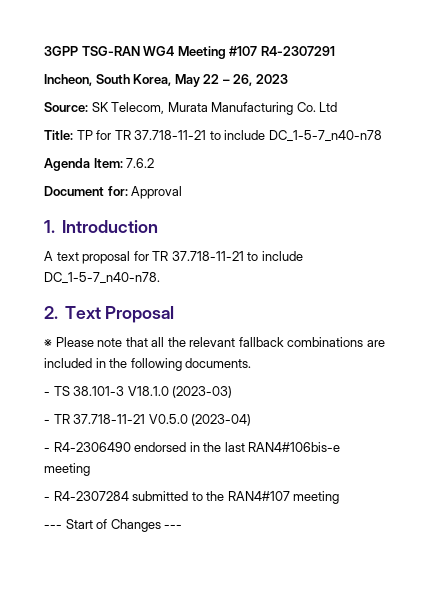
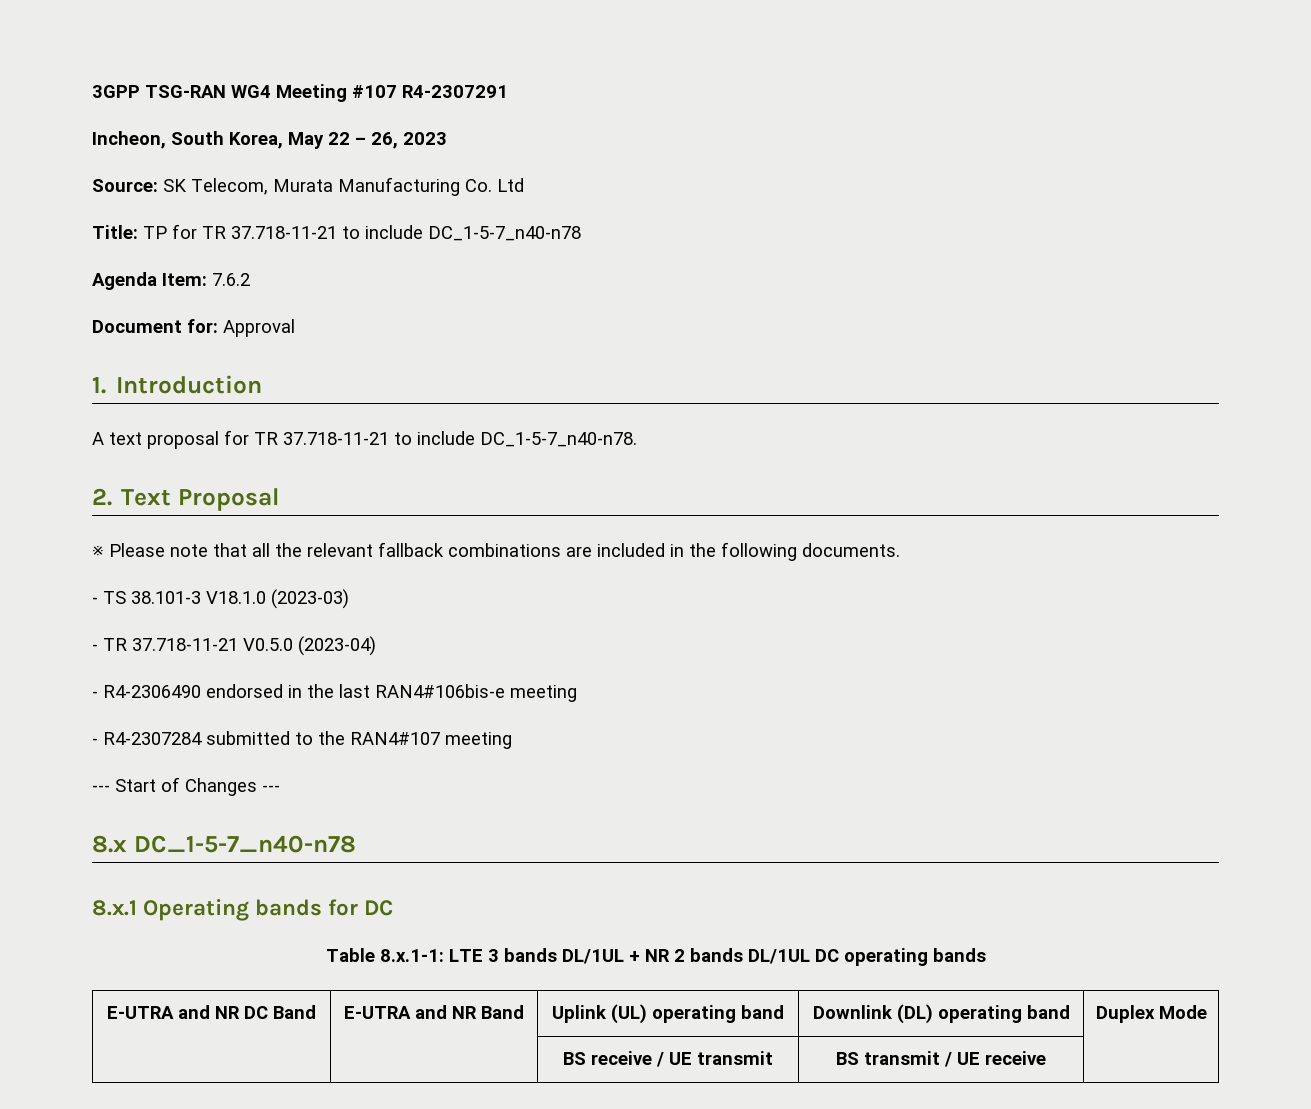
+ 8.x DC_1-5-7_n40-n78
+ 8.x.1 Operating bands for DC
+ Table 8.x.1-1: LTE 3 bands DL/1UL + NR 2 bands DL/1UL DC operating bands
+ E-UTRA and NR DC Band | E-UTRA and NR Band | Uplink (UL) operating band | Downlink (DL) operating band | Duplex Mode
+ | | BS receive / UE transmit | BS transmit / UE receive |

